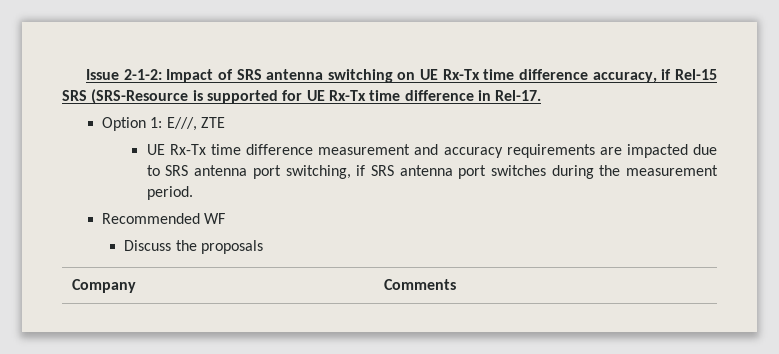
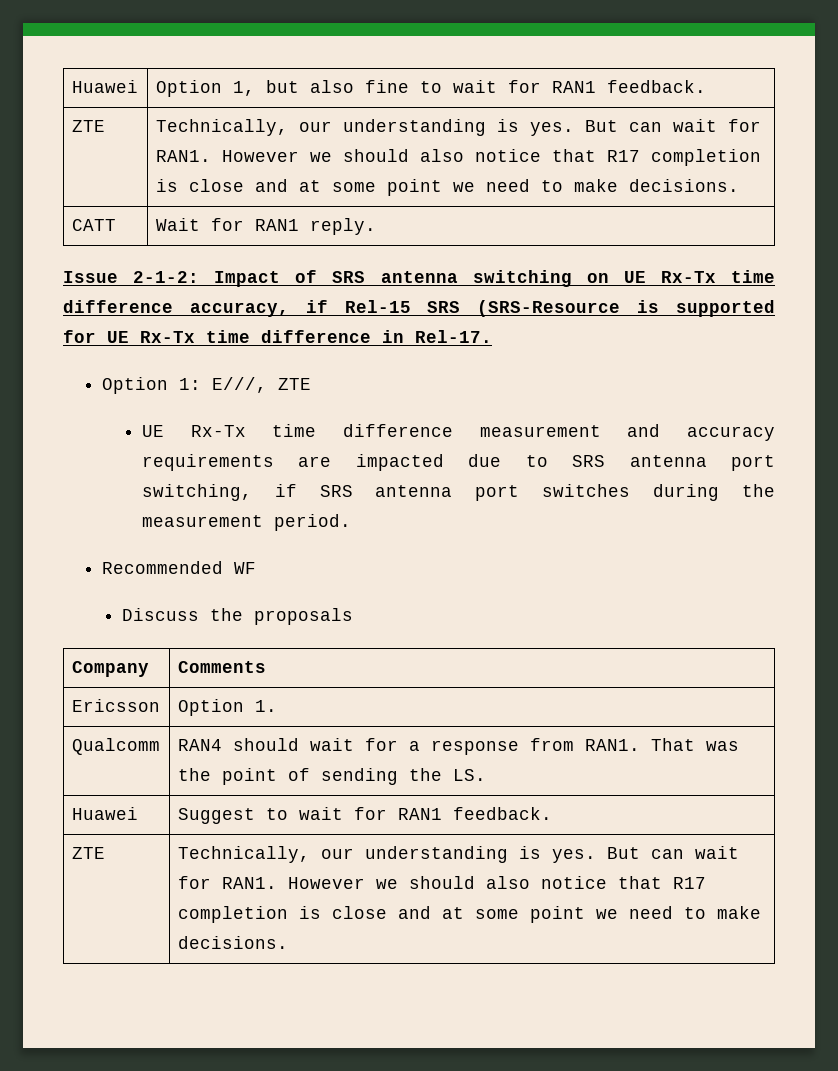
+ Huawei | Option 1, but also fine to wait for RAN1 feedback.
+ ZTE | Technically, our understanding is yes. But can wait for RAN1. However we should also notice that R17 completion is close and at some point we need to make decisions.
+ CATT | Wait for RAN1 reply.
+ Ericsson | Option 1.
+ Qualcomm | RAN4 should wait for a response from RAN1. That was the point of sending the LS.
+ Huawei | Suggest to wait for RAN1 feedback.
+ ZTE | Technically, our understanding is yes. But can wait for RAN1. However we should also notice that R17 completion is close and at some point we need to make decisions.

